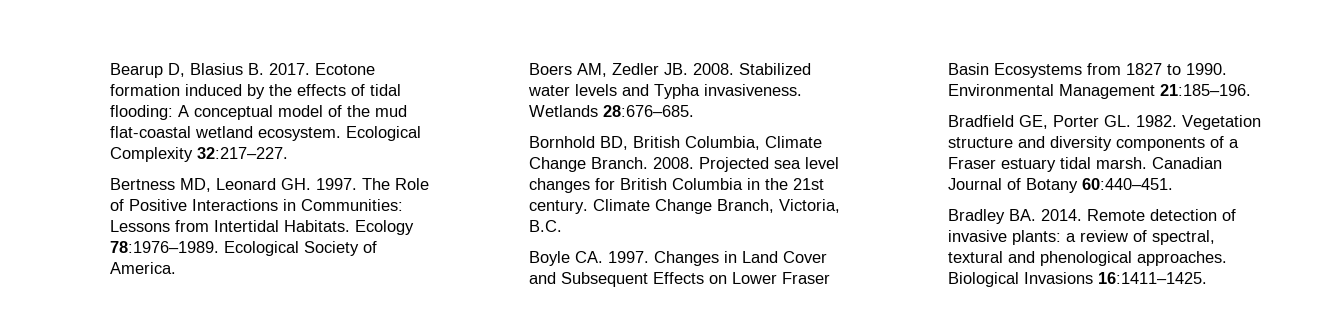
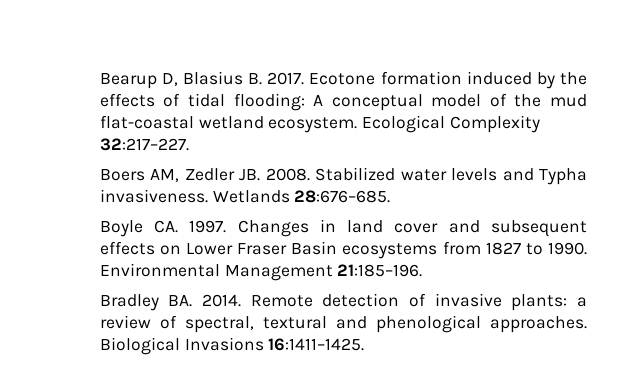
- Bertness MD, Leonard GH. 1997. The Role of Positive Interactions in Communities: Lessons from Intertidal Habitats. Ecology 78:1976–1989. Ecological Society of America.
- Bornhold BD, British Columbia, Climate Change Branch. 2008. Projected sea level changes for British Columbia in the 21st century. Climate Change Branch, Victoria, B.C.
- Changes in Land Cover and Subsequent Effects on Lower Fraser Basin Ecosystems from 1827 to 1990.
+ Changes in land cover and subsequent effects on Lower Fraser Basin ecosystems from 1827 to 1990.
- Bradfield GE, Porter GL. 1982. Vegetation structure and diversity components of a Fraser estuary tidal marsh. Canadian Journal of Botany 60:440–451.

